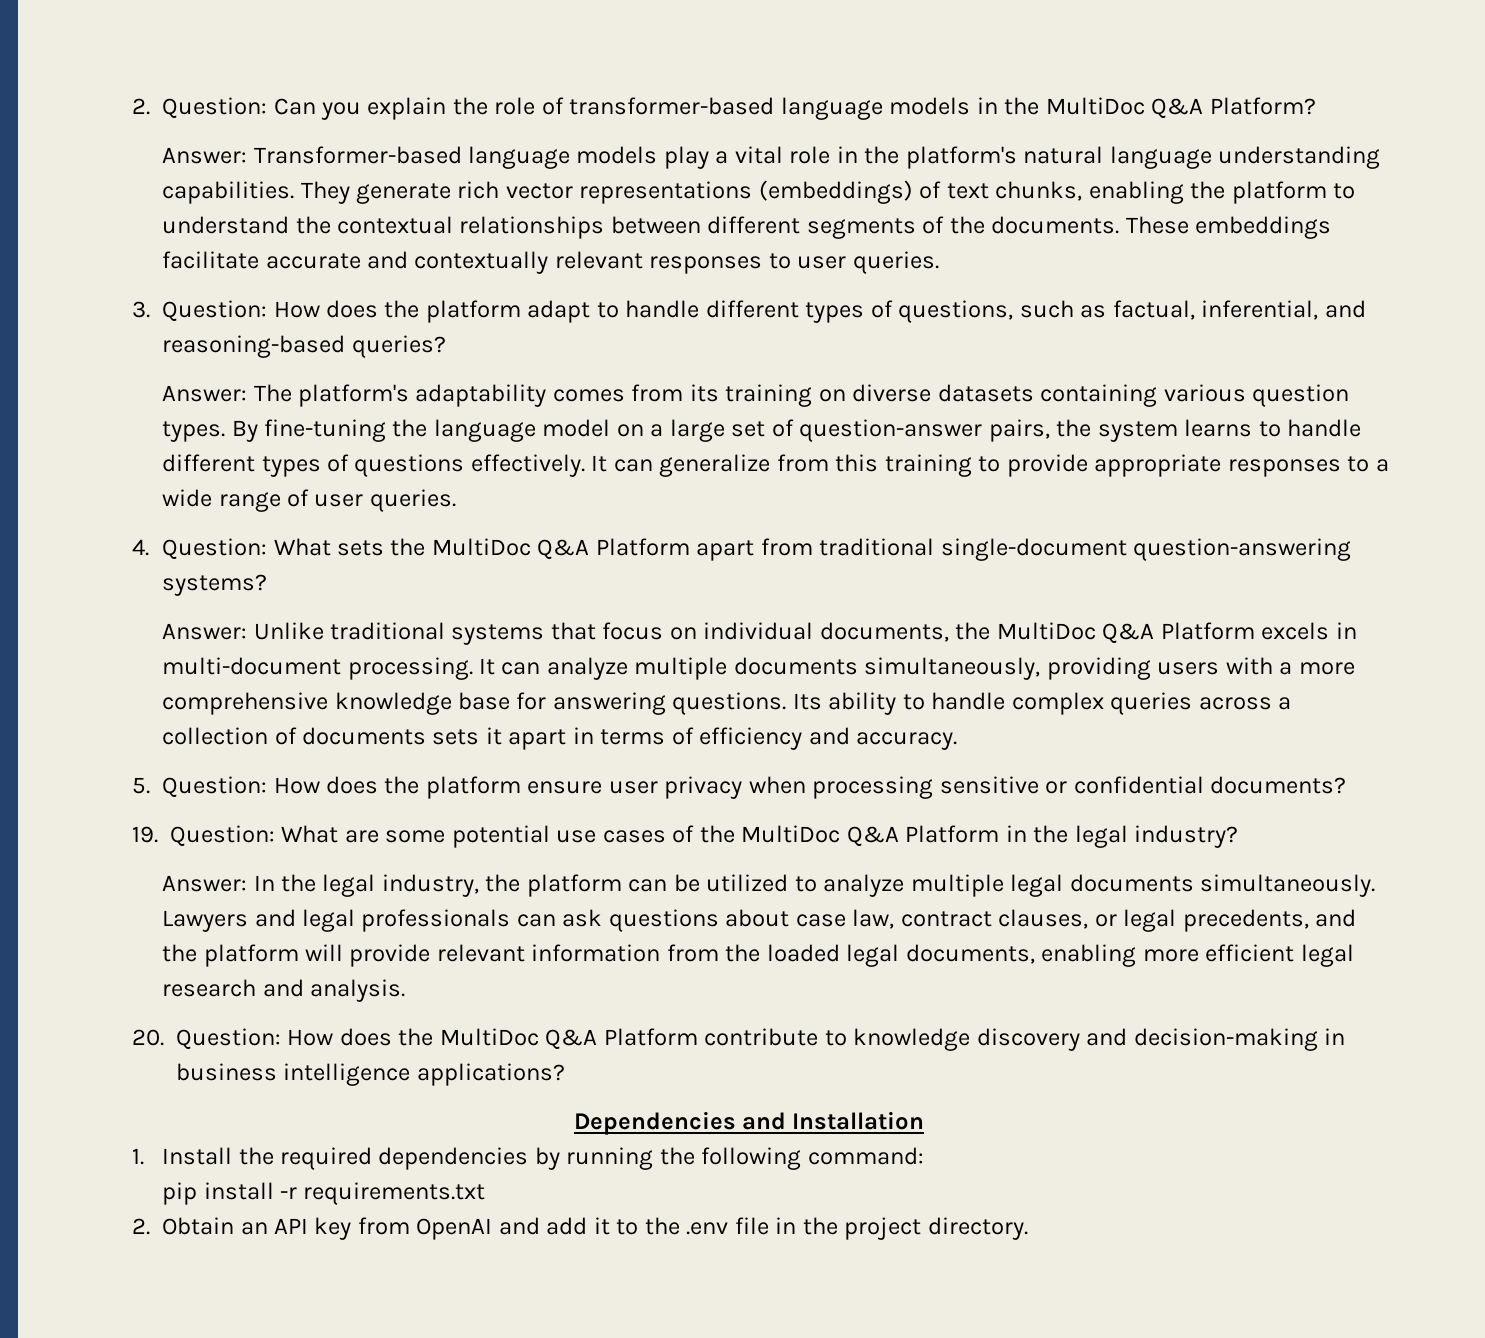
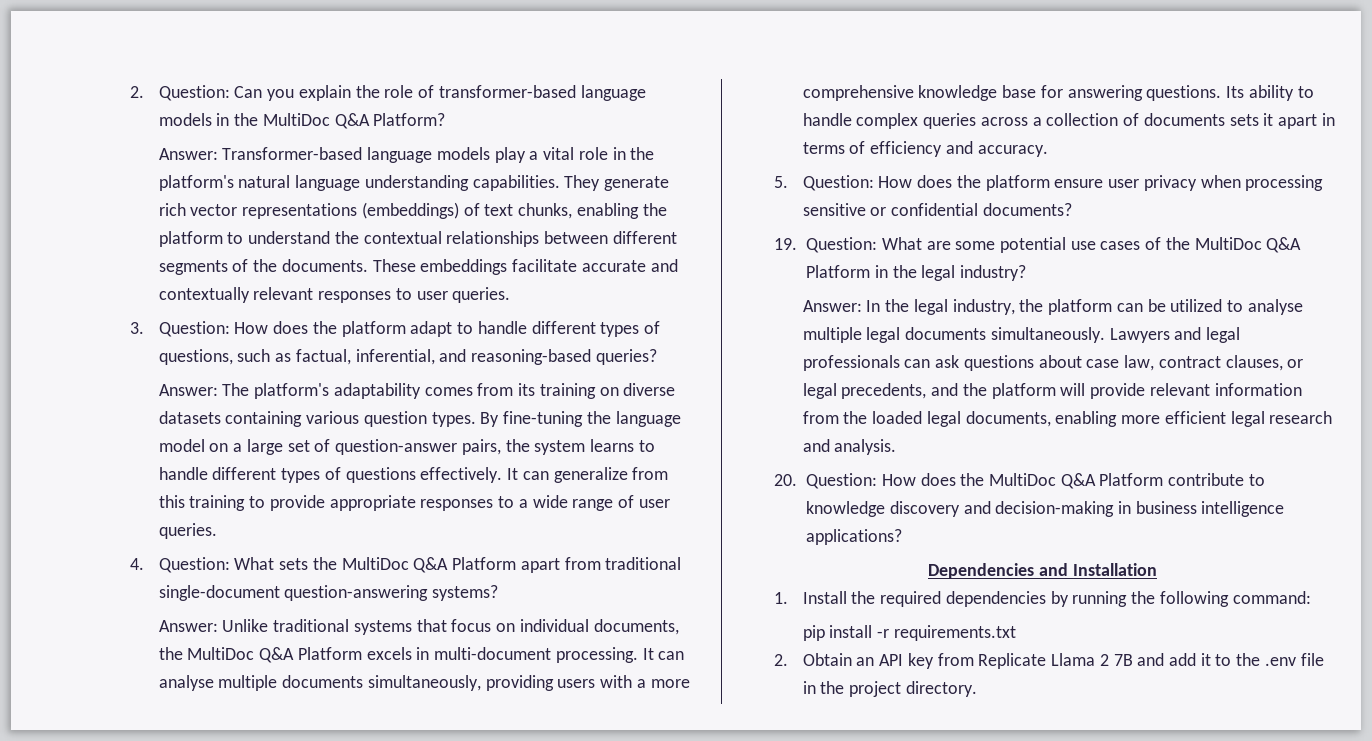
- It can analyze multiple documents simultaneously, providing users with a more comprehensive knowledge base for answering questions.
+ It can analyse multiple documents simultaneously, providing users with a more comprehensive knowledge base for answering questions.
- Answer: In the legal industry, the platform can be utilized to analyze multiple legal documents simultaneously.
+ Answer: In the legal industry, the platform can be utilized to analyse multiple legal documents simultaneously.
- 2. Obtain an API key from OpenAI and add it to the .env file in the project directory.
+ 2. Obtain an API key from Replicate Llama 2 7B and add it to the .env file in the project directory.

